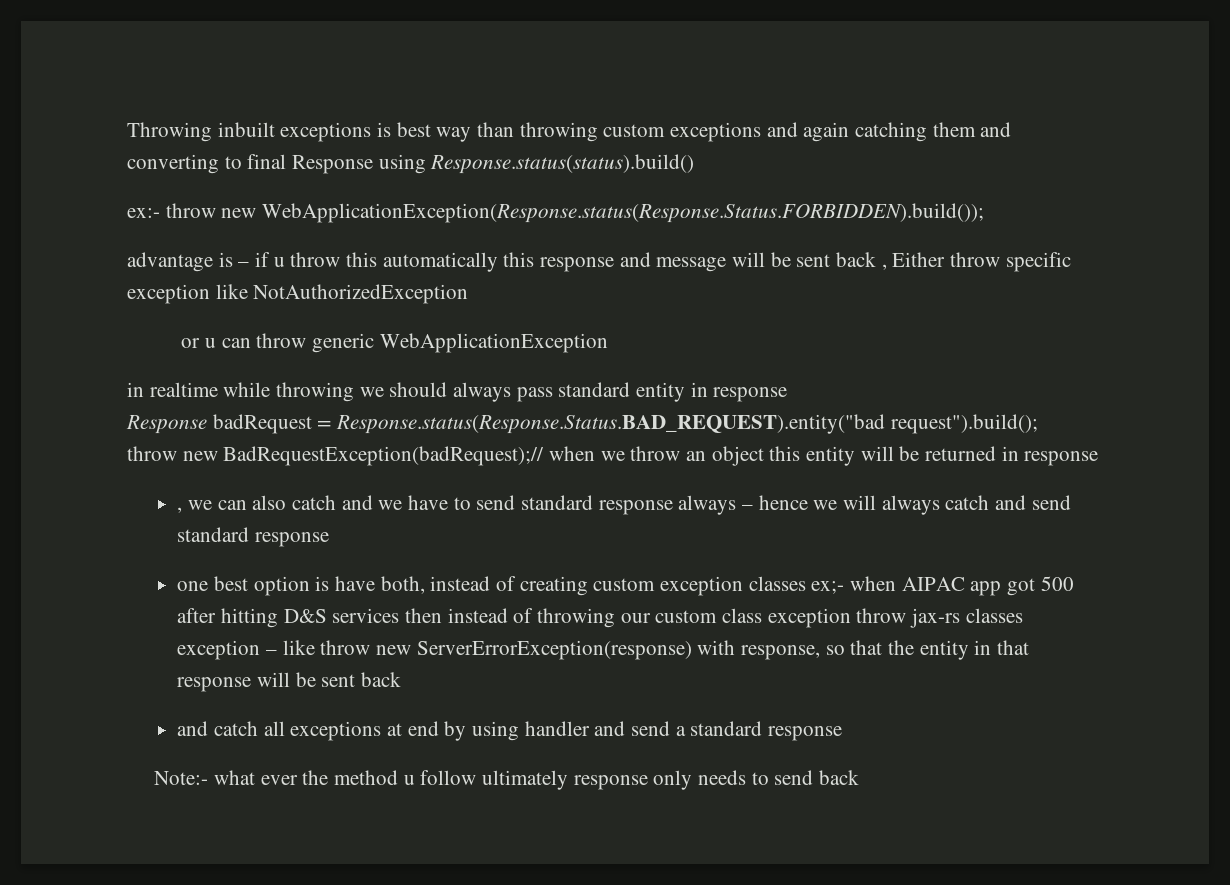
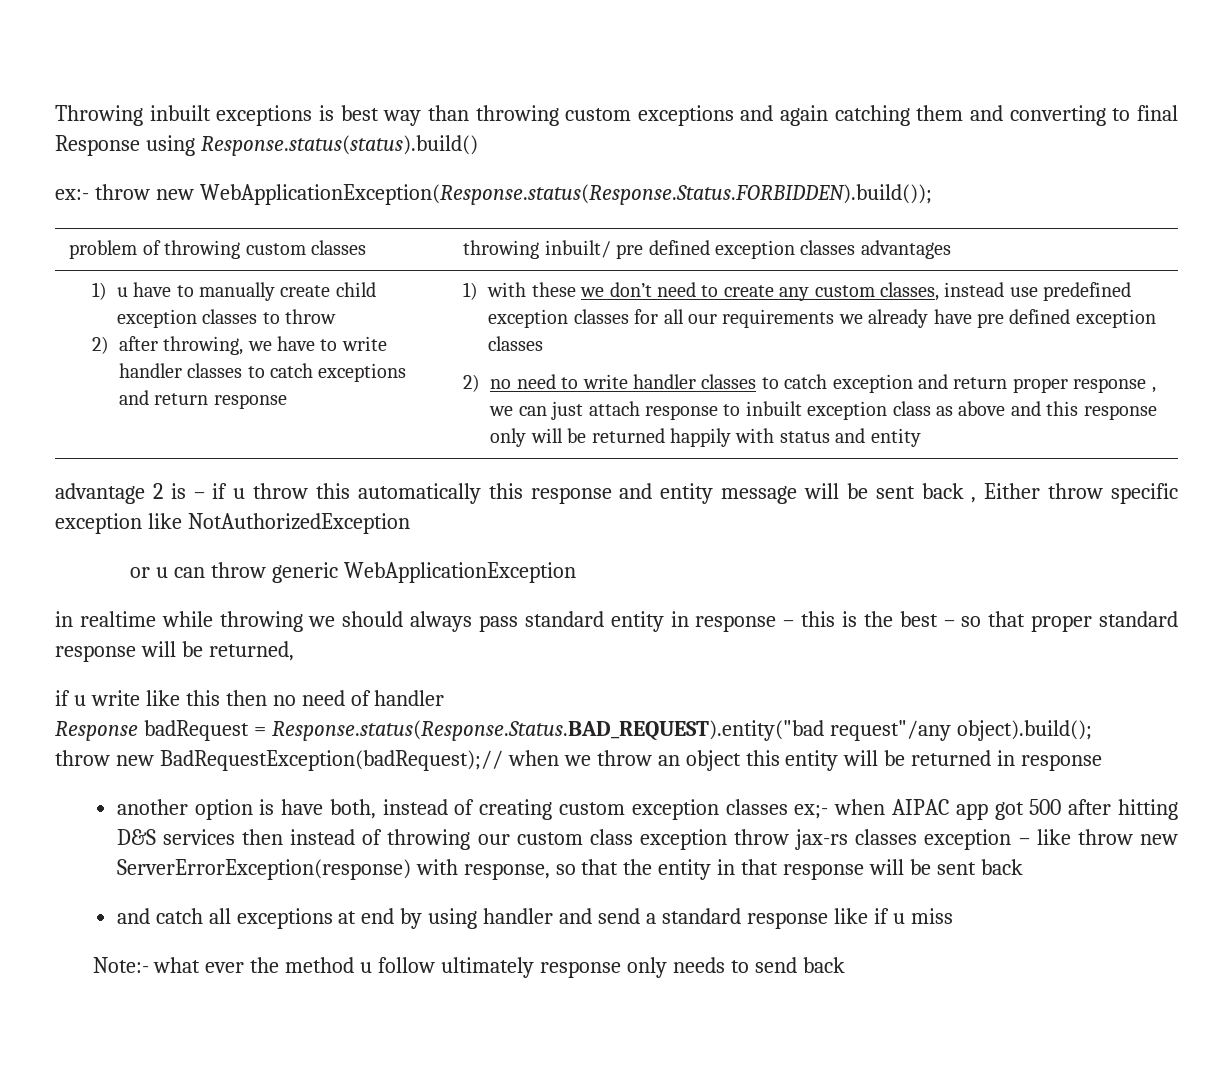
+ problem of throwing custom classes | throwing inbuilt/ pre defined exception classes advantages
+ 1) u have to manually create child exception classes to throw
+ 2) after throwing, we have to write handler classes to catch exceptions and return response | 1) with these we don’t need to create any custom classes, instead use predefined exception classes for all our requirements we already have pre defined exception classes
+ 2) no need to write handler classes to catch exception and return proper response , we can just attach response to inbuilt exception class as above and this response only will be returned happily with status and entity
- advantage is – if u throw this automatically this response and message will be sent back , Either throw specific exception like NotAuthorizedException
+ advantage 2 is – if u throw this automatically this response and entity message will be sent back , Either throw specific exception like NotAuthorizedException
- in realtime while throwing we should always pass standard entity in response
+ in realtime while throwing we should always pass standard entity in response – this is the best – so that proper standard response will be returned,
+ if u write like this then no need of handler
- Response badRequest = Response.status(Response.Status.BAD_REQUEST).entity("bad request").build();
+ Response badRequest = Response.status(Response.Status.BAD_REQUEST).entity("bad request"/any object).build();
- , we can also catch and we have to send standard response always – hence we will always catch and send standard response
- one best option is have both, instead of creating custom exception classes ex;- when AIPAC app got 500 after hitting D&S services then instead of throwing our custom class exception throw jax-rs classes exception – like throw new ServerErrorException(response) with response, so that the entity in that response will be sent back
+ another option is have both, instead of creating custom exception classes ex;- when AIPAC app got 500 after hitting D&S services then instead of throwing our custom class exception throw jax-rs classes exception – like throw new ServerErrorException(response) with response, so that the entity in that response will be sent back
- and catch all exceptions at end by using handler and send a standard response
+ and catch all exceptions at end by using handler and send a standard response like if u miss

